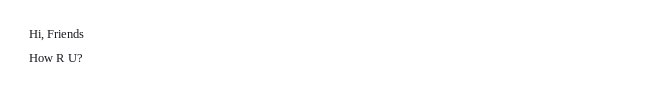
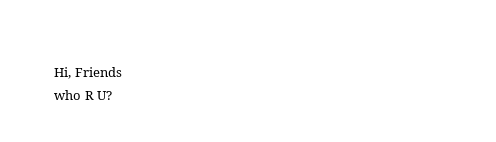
- How R U?
+ who R U?

